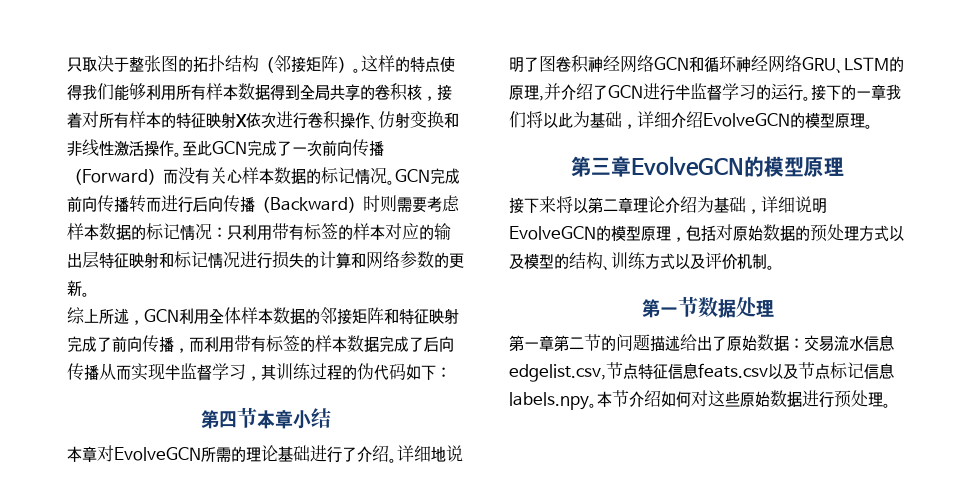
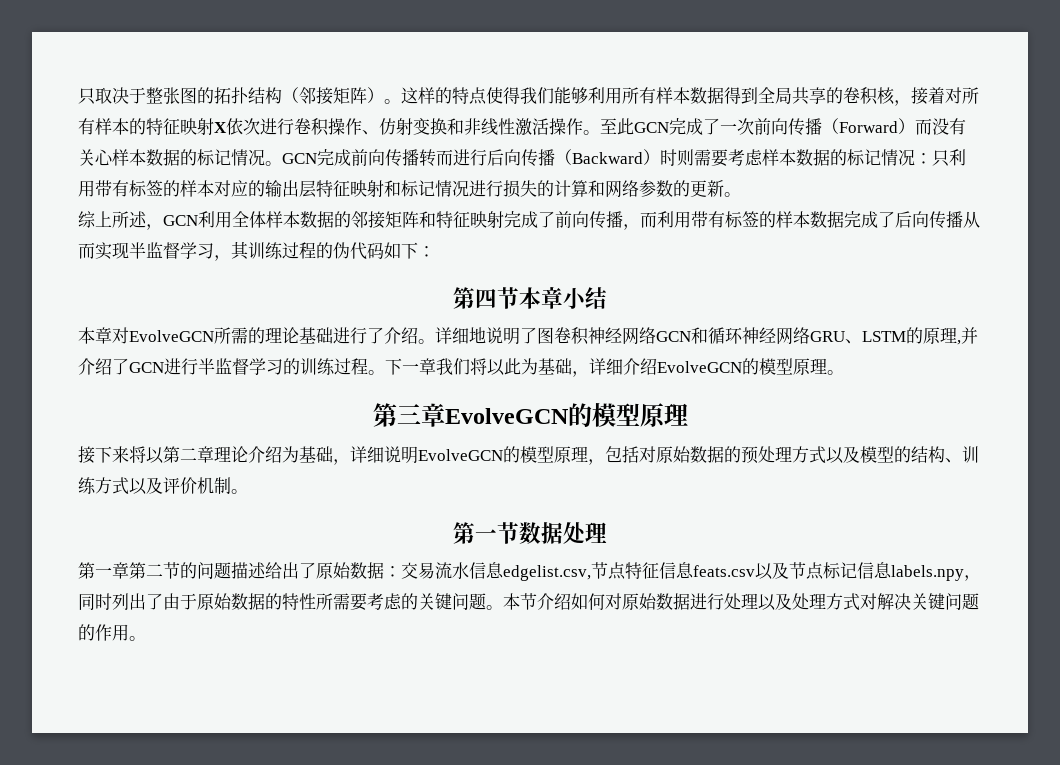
- 详细地说明了图卷积神经网络GCN和循环神经网络GRU、LSTM的原理,并介绍了GCN进行半监督学习的运行。接下的一章我们将以此为基础，详细介绍EvolveGCN的模型原理。
+ 详细地说明了图卷积神经网络GCN和循环神经网络GRU、LSTM的原理,并介绍了GCN进行半监督学习的训练过程。下一章我们将以此为基础，详细介绍EvolveGCN的模型原理。
- 第一章第二节的问题描述给出了原始数据：交易流水信息edgelist.csv,节点特征信息feats.csv以及节点标记信息labels.npy。
+ 第一章第二节的问题描述给出了原始数据：交易流水信息edgelist.csv,节点特征信息feats.csv以及节点标记信息labels.npy，同时列出了由于原始数据的特性所需要考虑的关键问题。
- 本节介绍如何对这些原始数据进行预处理。
+ 本节介绍如何对原始数据进行处理以及处理方式对解决关键问题的作用。

